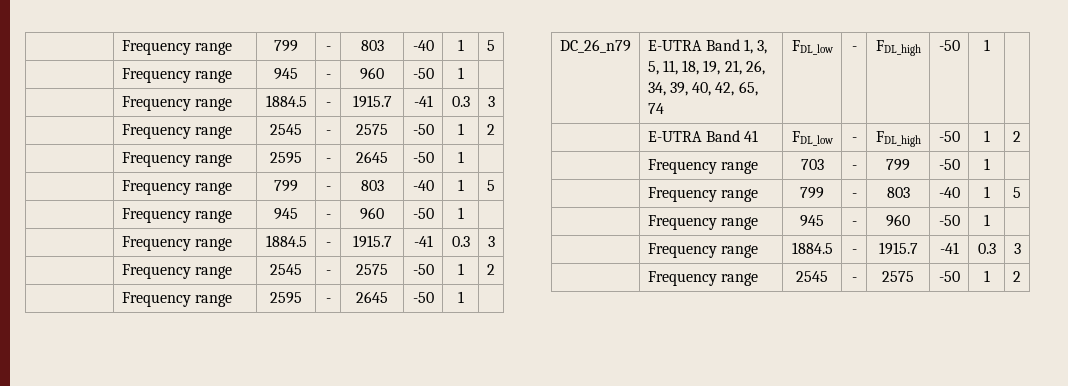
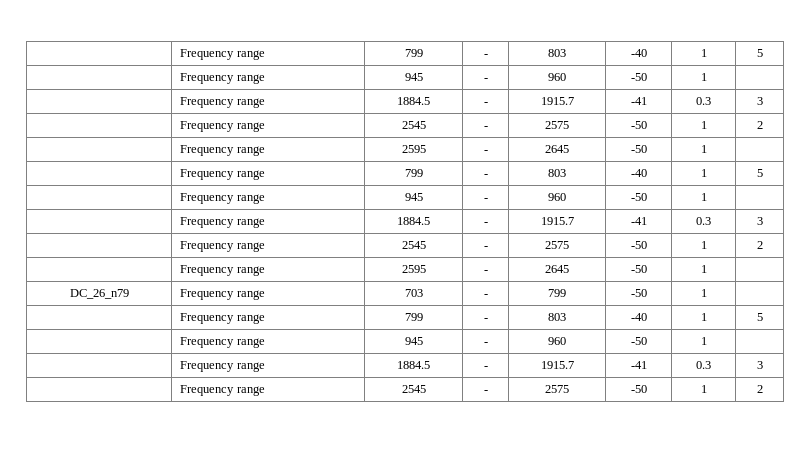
- DC_26_n79 | E-UTRA Band 1, 3, 5, 11, 18, 19, 21, 26, 34, 39, 40, 42, 65, 74 | FDL_low | - | FDL_high | -50 | 1 |
- | E-UTRA Band 41 | FDL_low | - | FDL_high | -50 | 1 | 2
- | Frequency range | 703 | - | 799 | -50 | 1 |
+ DC_26_n79 | Frequency range | 703 | - | 799 | -50 | 1 |

